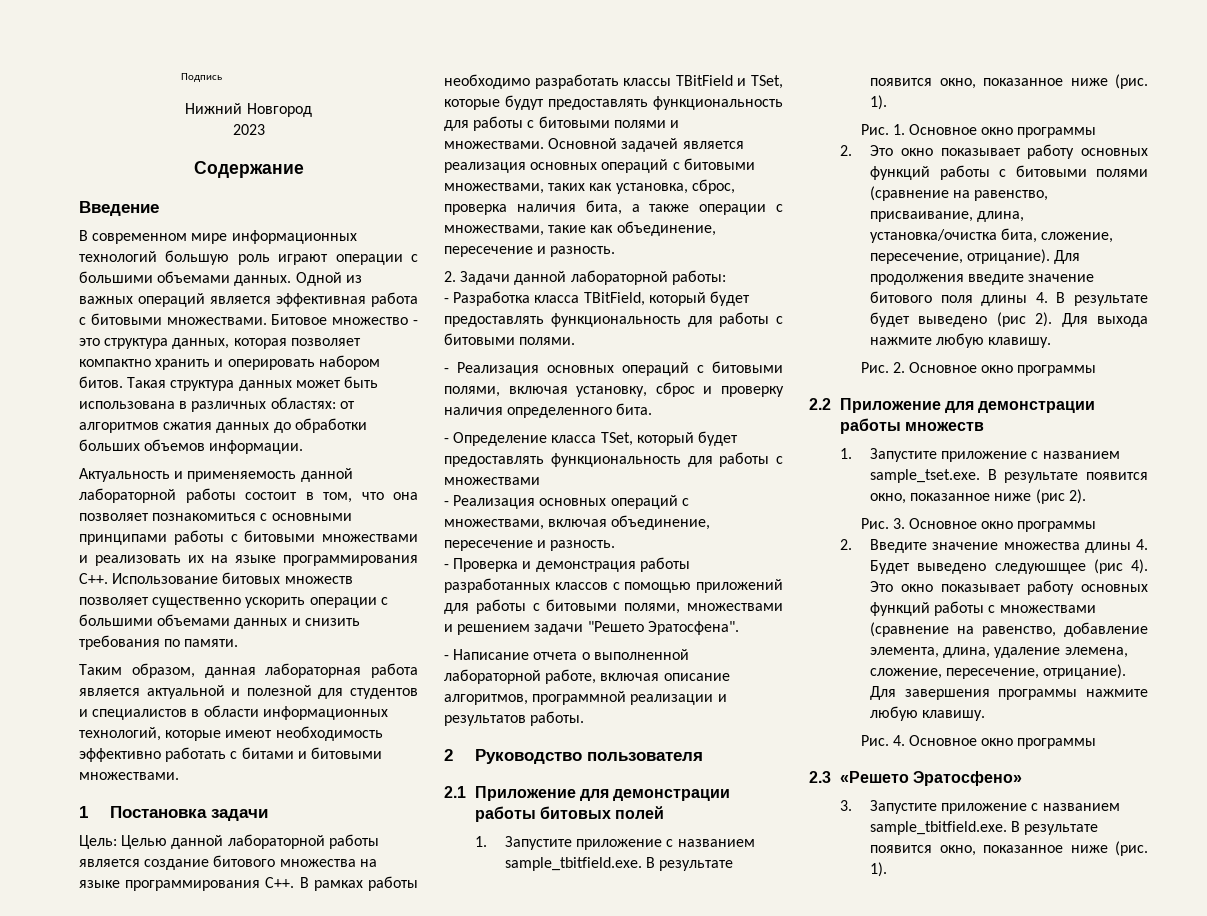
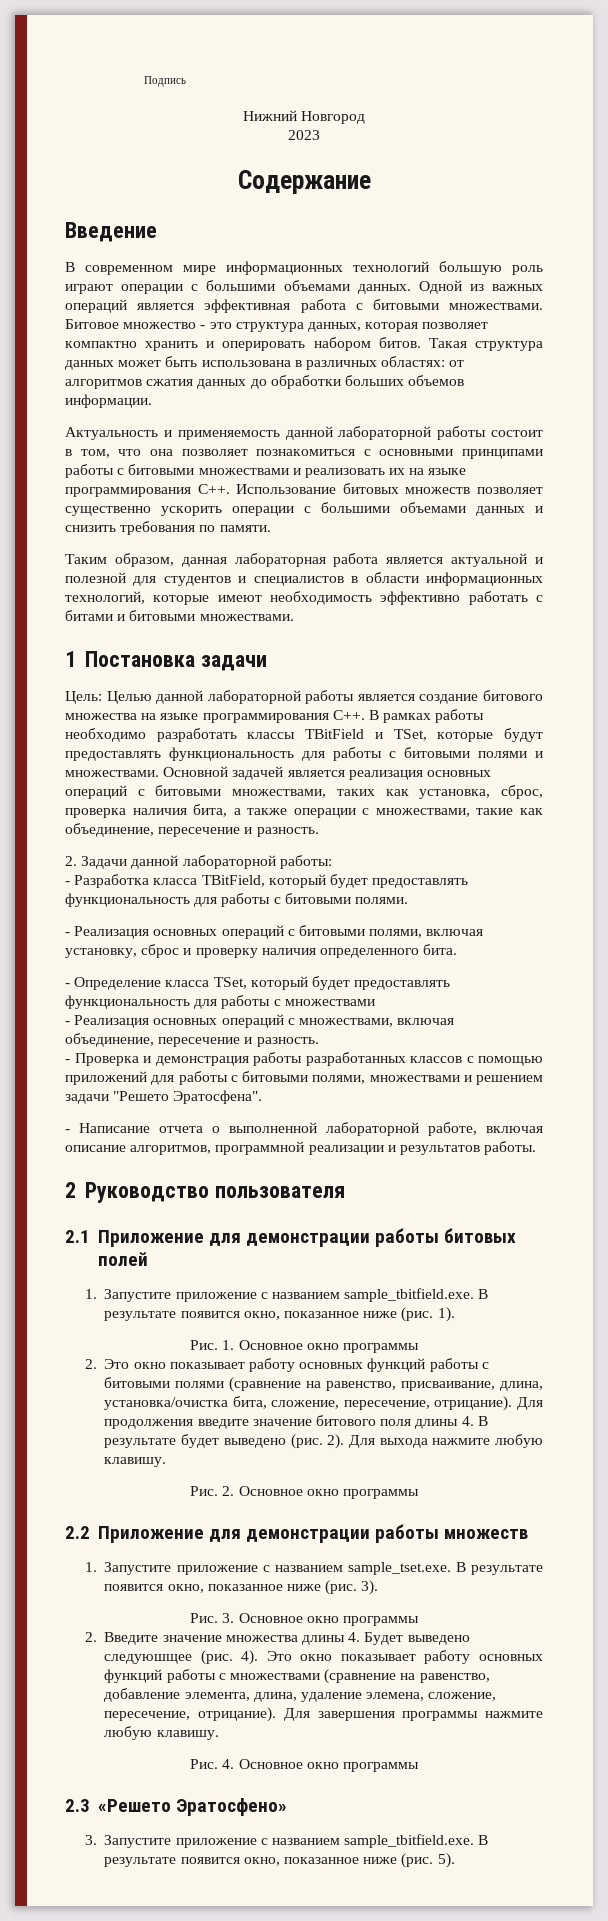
- Для продолжения введите значение битового поля длины 4. В результате будет выведено (рис 2).
+ Для продолжения введите значение битового поля длины 4. В результате будет выведено (рис. 2).
- 1. Запустите приложение с названием sample_tset.exe. В результате появится окно, показанное ниже (рис 2).
+ 1. Запустите приложение с названием sample_tset.exe. В результате появится окно, показанное ниже (рис. 3).
- 2. Введите значение множества длины 4. Будет выведено следуюшщее (рис 4).
+ 2. Введите значение множества длины 4. Будет выведено следуюшщее (рис. 4).
- 3. Запустите приложение с названием sample_tbitfield.exe. В результате появится окно, показанное ниже (рис. 1).
+ 3. Запустите приложение с названием sample_tbitfield.exe. В результате появится окно, показанное ниже (рис. 5).

